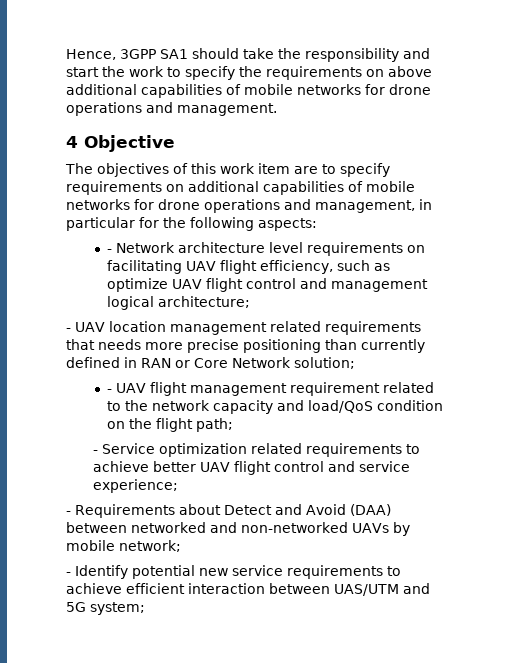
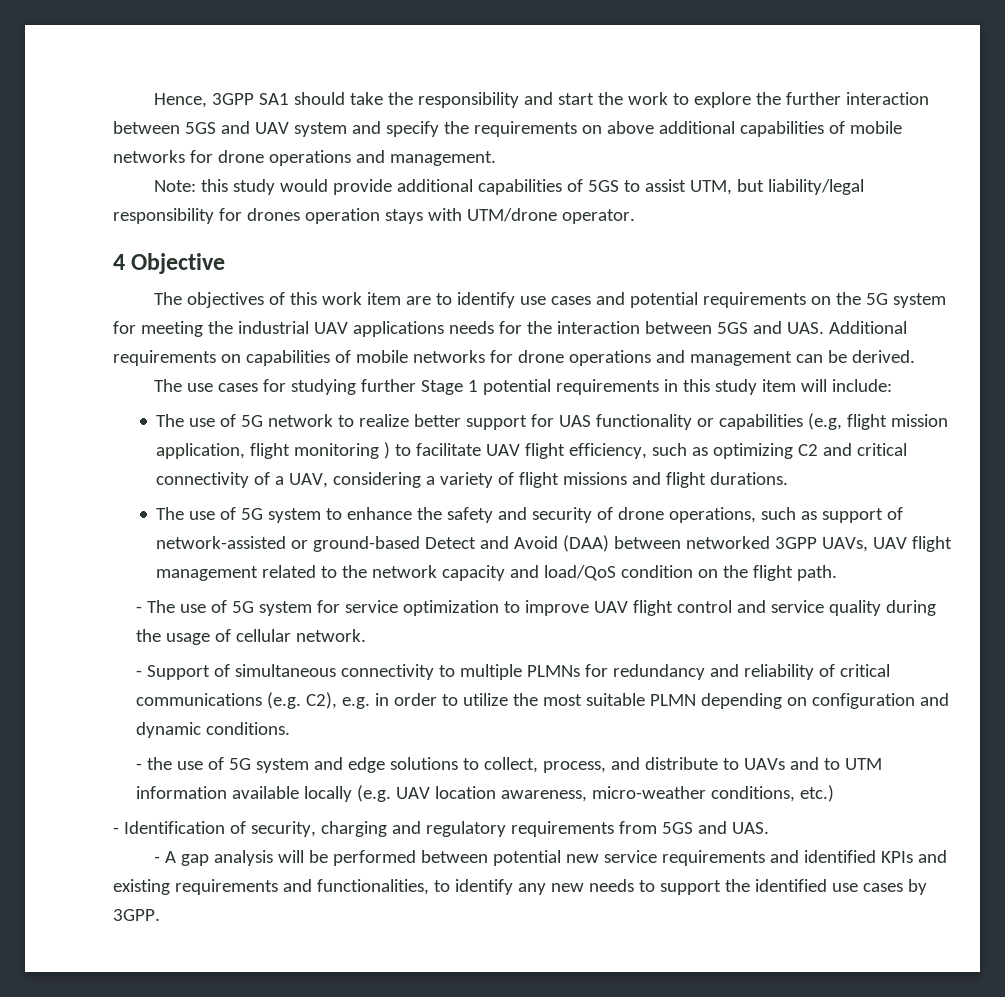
- Hence, 3GPP SA1 should take the responsibility and start the work to specify the requirements on above additional capabilities of mobile networks for drone operations and management.
+ Hence, 3GPP SA1 should take the responsibility and start the work to explore the further interaction between 5GS and UAV system and specify the requirements on above additional capabilities of mobile networks for drone operations and management.
+ Note: this study would provide additional capabilities of 5GS to assist UTM, but liability/legal responsibility for drones operation stays with UTM/drone operator.
- The objectives of this work item are to specify requirements on additional capabilities of mobile networks for drone operations and management, in particular for the following aspects:
- - Network architecture level requirements on facilitating UAV flight efficiency, such as optimize UAV flight control and management logical architecture;
- - UAV location management related requirements that needs more precise positioning than currently defined in RAN or Core Network solution;
- - UAV flight management requirement related to the network capacity and load/QoS condition on the flight path;
- - Service optimization related requirements to achieve better UAV flight control and service experience;
- - Requirements about Detect and Avoid (DAA) between networked and non-networked UAVs by mobile network;
- - Identify potential new service requirements to achieve efficient interaction between UAS/UTM and 5G system;
+ The objectives of this work item are to identify use cases and potential requirements on the 5G system for meeting the industrial UAV applications needs for the interaction between 5GS and UAS. Additional requirements on capabilities of mobile networks for drone operations and management can be derived.
+ The use cases for studying further Stage 1 potential requirements in this study item will include:
+ The use of 5G network to realize better support for UAS functionality or capabilities (e.g, flight mission application, flight monitoring ) to facilitate UAV flight efficiency, such as optimizing C2 and critical connectivity of a UAV, considering a variety of flight missions and flight durations.
+ The use of 5G system to enhance the safety and security of drone operations, such as support of network-assisted or ground-based Detect and Avoid (DAA) between networked 3GPP UAVs, UAV flight management related to the network capacity and load/QoS condition on the flight path.
+ - The use of 5G system for service optimization to improve UAV flight control and service quality during the usage of cellular network.
+ - Support of simultaneous connectivity to multiple PLMNs for redundancy and reliability of critical communications (e.g. C2), e.g. in order to utilize the most suitable PLMN depending on configuration and dynamic conditions.
+ - the use of 5G system and edge solutions to collect, process, and distribute to UAVs and to UTM information available locally (e.g. UAV location awareness, micro-weather conditions, etc.)
+ - Identification of security, charging and regulatory requirements from 5GS and UAS.
+ - A gap analysis will be performed between potential new service requirements and identified KPIs and existing requirements and functionalities, to identify any new needs to support the identified use cases by 3GPP.

